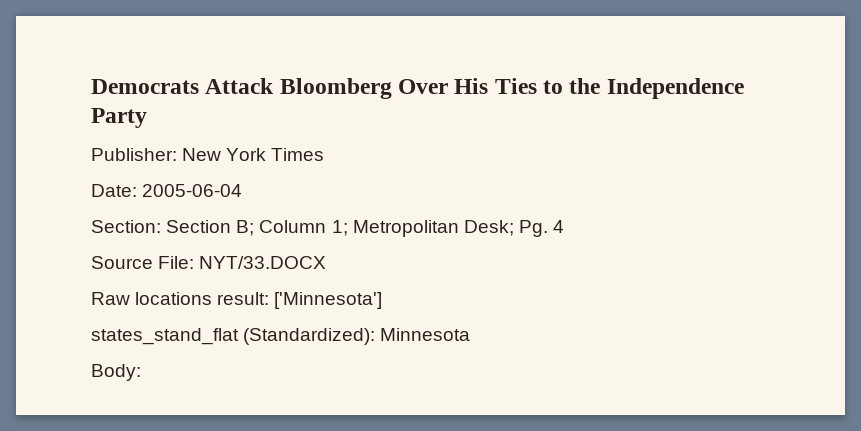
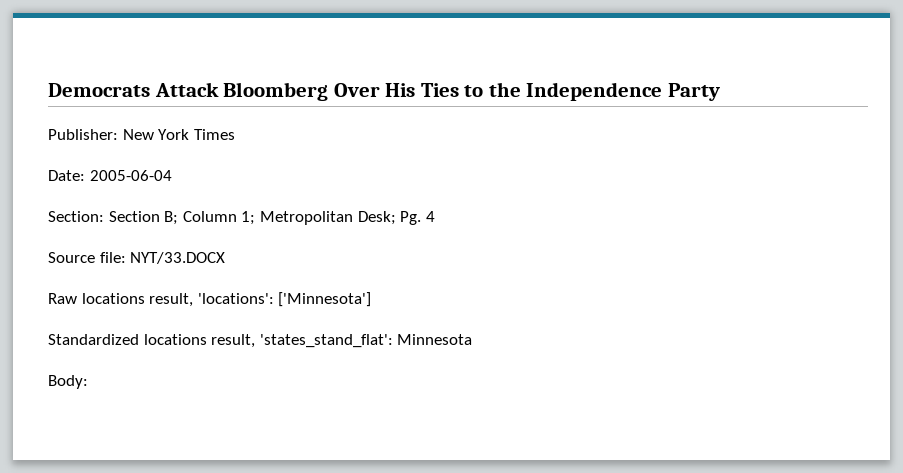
- Source File: NYT/33.DOCX
+ Source file: NYT/33.DOCX
- Raw locations result: ['Minnesota']
+ Raw locations result, 'locations': ['Minnesota']
- states_stand_flat (Standardized): Minnesota
+ Standardized locations result, 'states_stand_flat': Minnesota

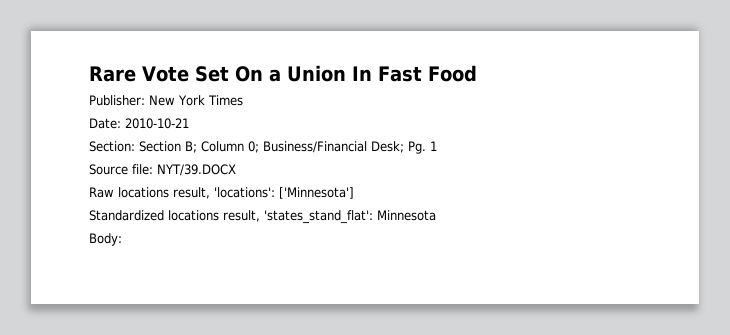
- Democrats Attack Bloomberg Over His Ties to the Independence Party
+ Rare Vote Set On a Union In Fast Food
- Date: 2005-06-04
+ Date: 2010-10-21
- Section: Section B; Column 1; Metropolitan Desk; Pg. 4
+ Section: Section B; Column 0; Business/Financial Desk; Pg. 1
- Source file: NYT/33.DOCX
+ Source file: NYT/39.DOCX

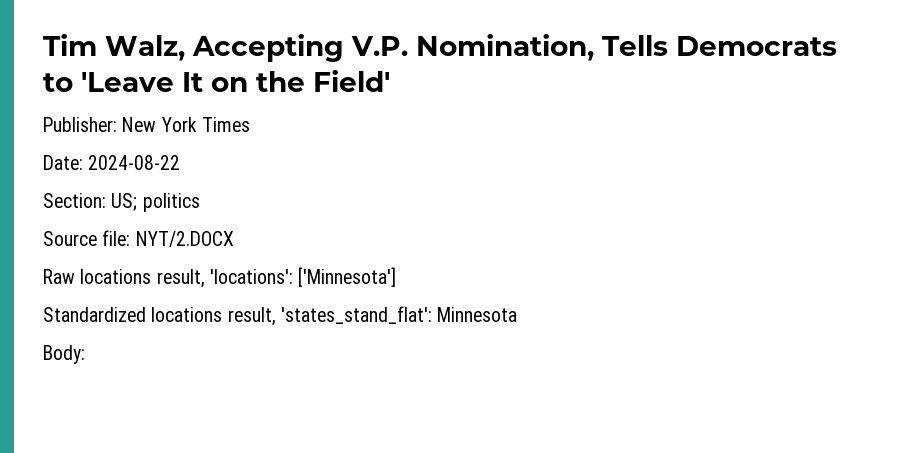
- Rare Vote Set On a Union In Fast Food
+ Tim Walz, Accepting V.P. Nomination, Tells Democrats to 'Leave It on the Field'
- Date: 2010-10-21
+ Date: 2024-08-22
- Section: Section B; Column 0; Business/Financial Desk; Pg. 1
+ Section: US; politics
- Source file: NYT/39.DOCX
+ Source file: NYT/2.DOCX

